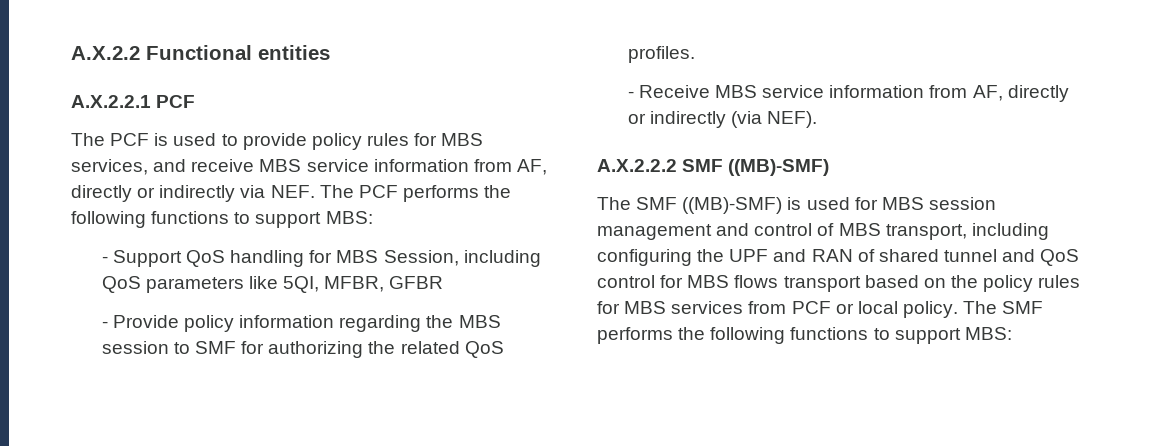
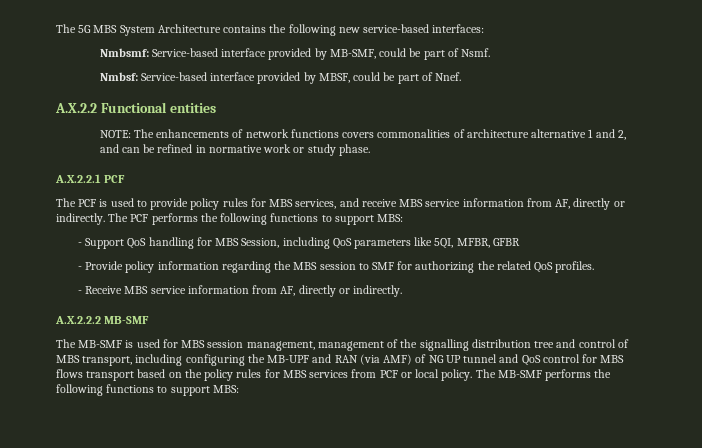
+ The 5G MBS System Architecture contains the following new service-based interfaces:
+ Nmbsmf: Service-based interface provided by MB-SMF, could be part of Nsmf.
+ Nmbsf: Service-based interface provided by MBSF, could be part of Nnef.
  A.X.2.2 Functional entities
+ NOTE: The enhancements of network functions covers commonalities of architecture alternative 1 and 2, and can be refined in normative work or study phase.
- The PCF is used to provide policy rules for MBS services, and receive MBS service information from AF, directly or indirectly via NEF. The PCF performs the following functions to support MBS:
+ The PCF is used to provide policy rules for MBS services, and receive MBS service information from AF, directly or indirectly. The PCF performs the following functions to support MBS:
- - Receive MBS service information from AF, directly or indirectly (via NEF).
+ - Receive MBS service information from AF, directly or indirectly.
- A.X.2.2.2 SMF ((MB)-SMF)
- The SMF ((MB)-SMF) is used for MBS session management and control of MBS transport, including configuring the UPF and RAN of shared tunnel and QoS control for MBS flows transport based on the policy rules for MBS services from PCF or local policy.
+ A.X.2.2.2 MB-SMF
+ The MB-SMF is used for MBS session management, management of the signalling distribution tree and control of MBS transport, including configuring the MB-UPF and RAN (via AMF) of NG UP tunnel and QoS control for MBS flows transport based on the policy rules for MBS services from PCF or local policy.
- The SMF performs the following functions to support MBS:
+ The MB-SMF performs the following functions to support MBS:

